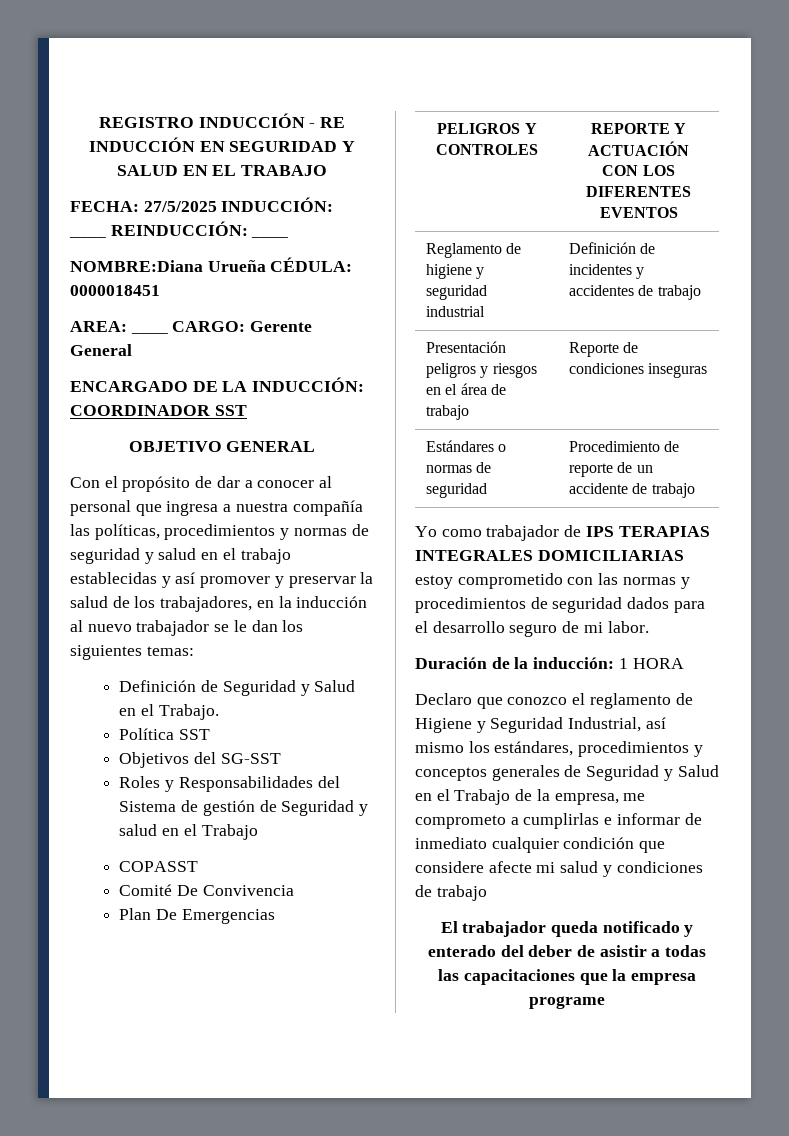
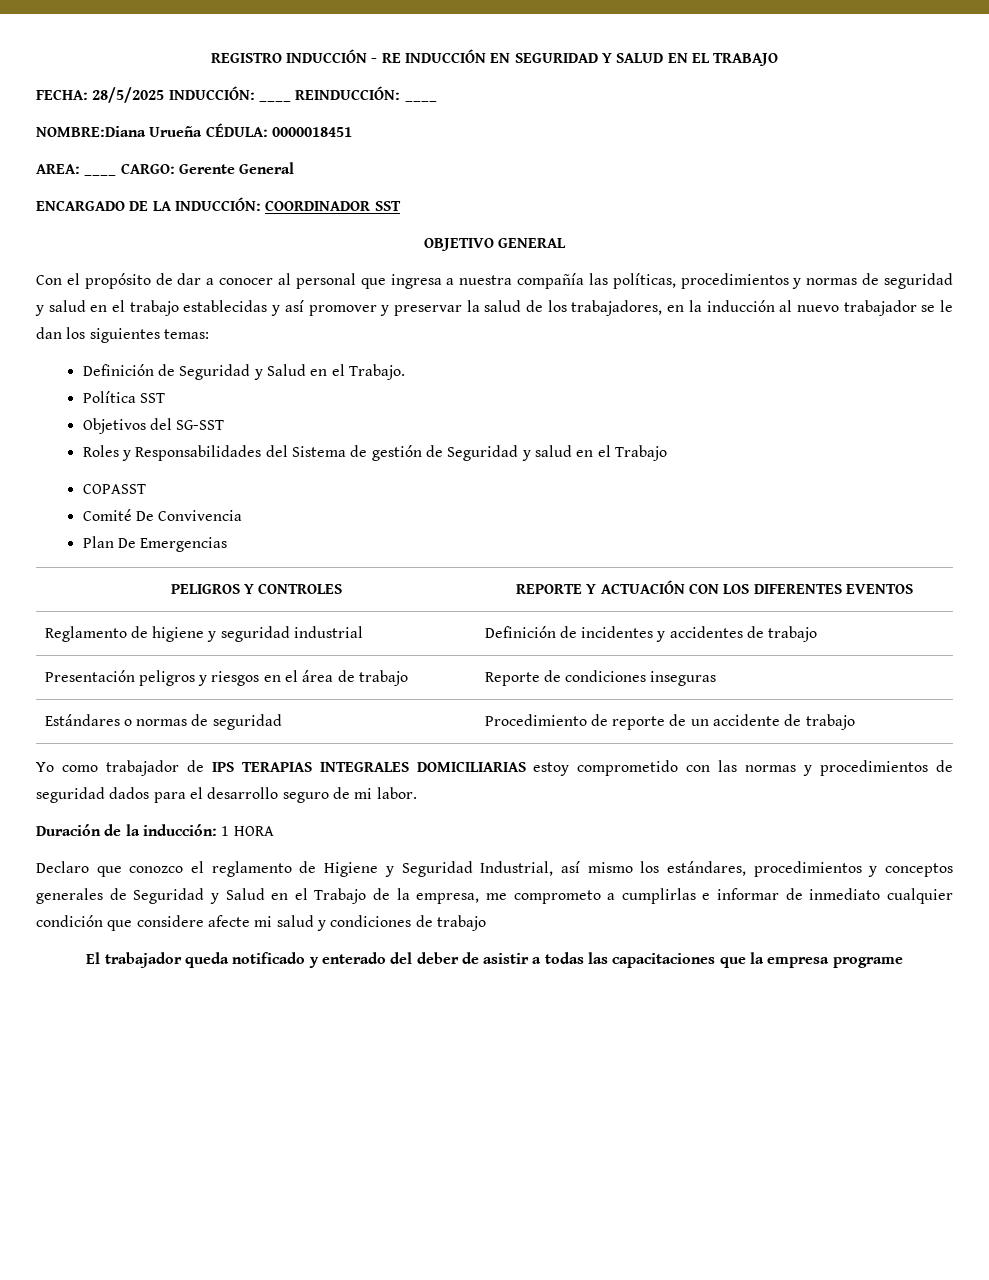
- FECHA: 27/5/2025 INDUCCIÓN: ____ REINDUCCIÓN: ____
+ FECHA: 28/5/2025 INDUCCIÓN: ____ REINDUCCIÓN: ____

